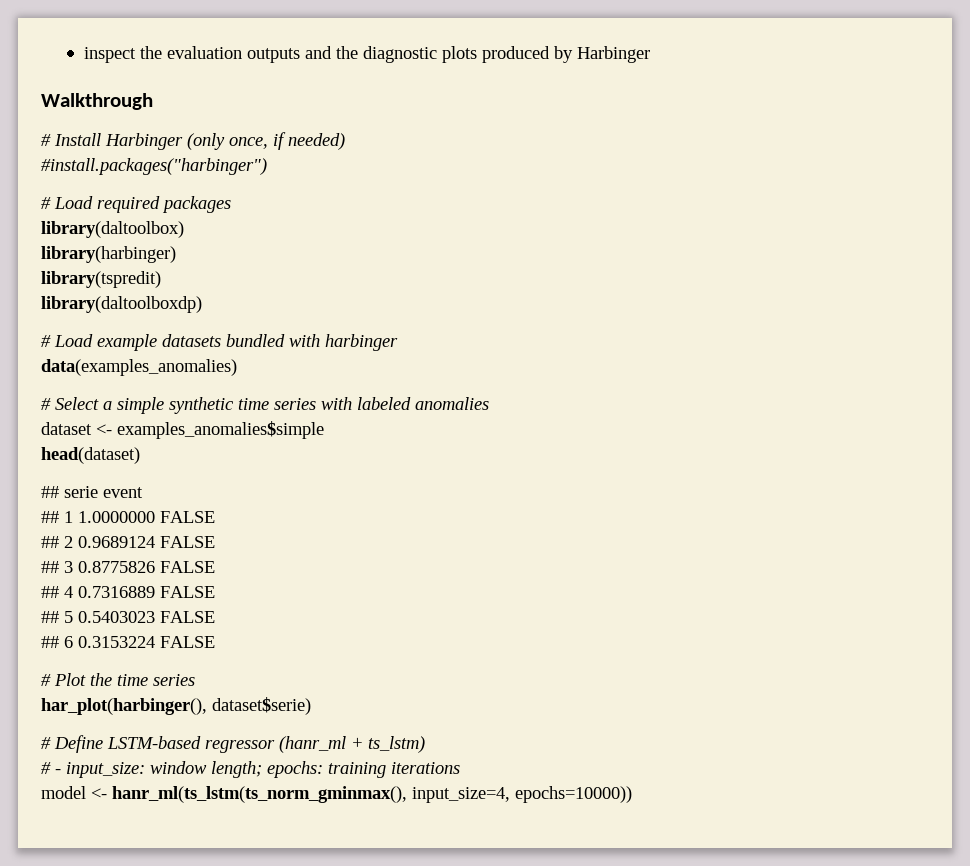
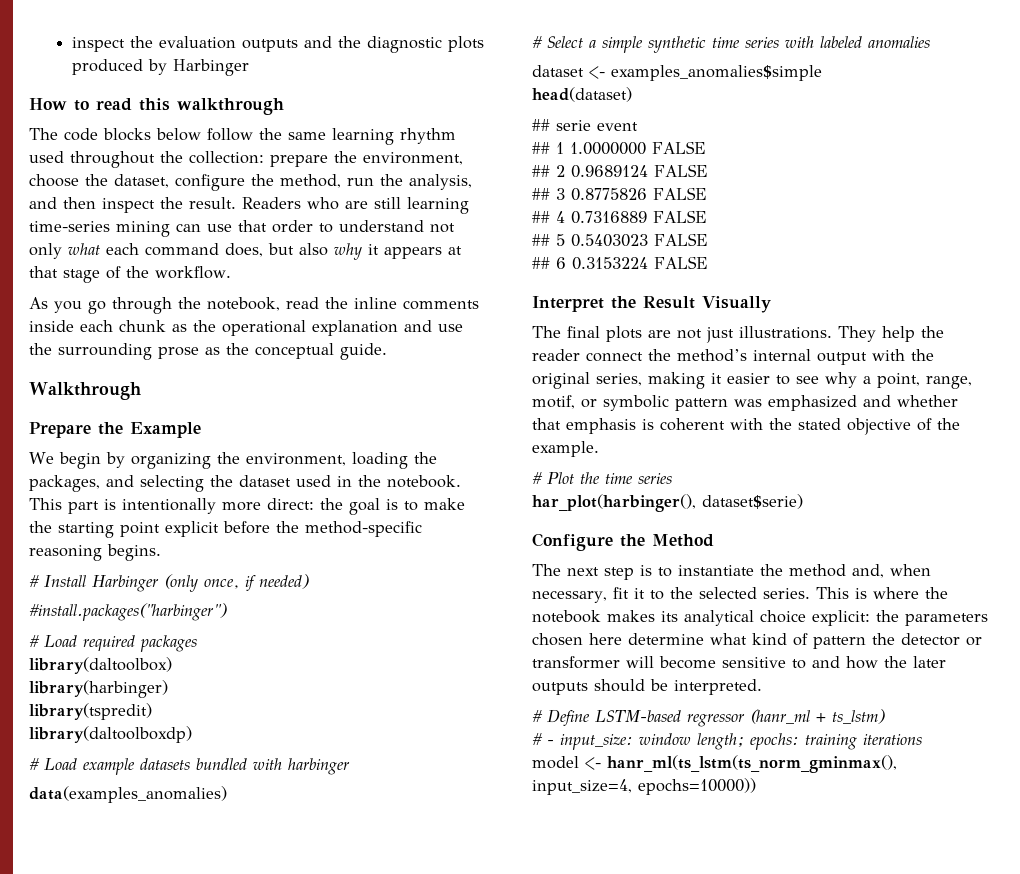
+ How to read this walkthrough
+ The code blocks below follow the same learning rhythm used throughout the collection: prepare the environment, choose the dataset, configure the method, run the analysis, and then inspect the result. Readers who are still learning time-series mining can use that order to understand not only what each command does, but also why it appears at that stage of the workflow.
+ As you go through the notebook, read the inline comments inside each chunk as the operational explanation and use the surrounding prose as the conceptual guide.
  Walkthrough
+ Prepare the Example
+ We begin by organizing the environment, loading the packages, and selecting the dataset used in the notebook. This part is intentionally more direct: the goal is to make the starting point explicit before the method-specific reasoning begins.
+ Interpret the Result Visually
+ The final plots are not just illustrations. They help the reader connect the method’s internal output with the original series, making it easier to see why a point, range, motif, or symbolic pattern was emphasized and whether that emphasis is coherent with the stated objective of the example.
+ Configure the Method
+ The next step is to instantiate the method and, when necessary, fit it to the selected series. This is where the notebook makes its analytical choice explicit: the parameters chosen here determine what kind of pattern the detector or transformer will become sensitive to and how the later outputs should be interpreted.

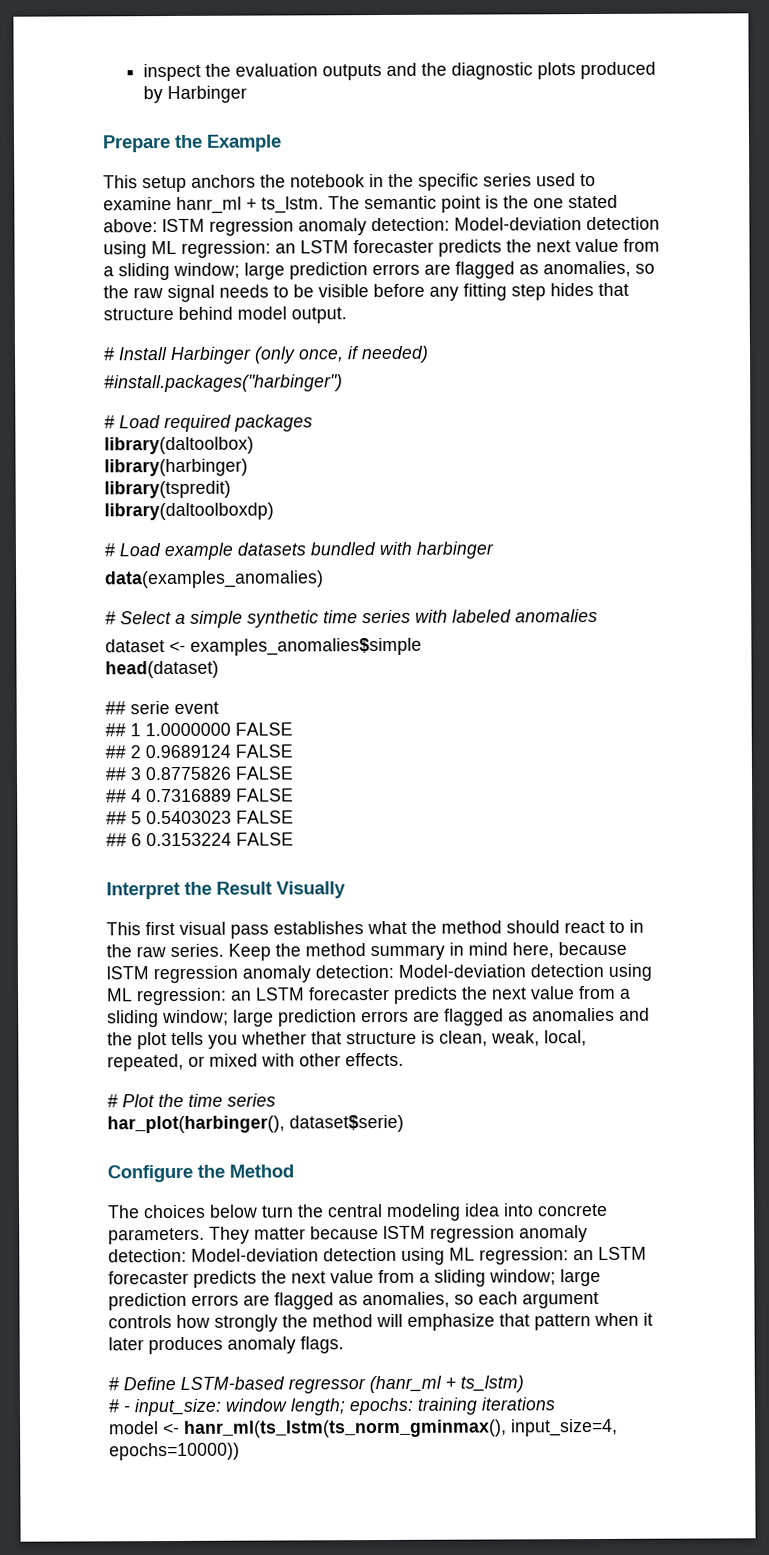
- How to read this walkthrough
- The code blocks below follow the same learning rhythm used throughout the collection: prepare the environment, choose the dataset, configure the method, run the analysis, and then inspect the result. Readers who are still learning time-series mining can use that order to understand not only what each command does, but also why it appears at that stage of the workflow.
- As you go through the notebook, read the inline comments inside each chunk as the operational explanation and use the surrounding prose as the conceptual guide.
- Walkthrough
  Prepare the Example
- We begin by organizing the environment, loading the packages, and selecting the dataset used in the notebook. This part is intentionally more direct: the goal is to make the starting point explicit before the method-specific reasoning begins.
+ This setup anchors the notebook in the specific series used to examine hanr_ml + ts_lstm. The semantic point is the one stated above: lSTM regression anomaly detection: Model-deviation detection using ML regression: an LSTM forecaster predicts the next value from a sliding window; large prediction errors are flagged as anomalies, so the raw signal needs to be visible before any fitting step hides that structure behind model output.
- The final plots are not just illustrations. They help the reader connect the method’s internal output with the original series, making it easier to see why a point, range, motif, or symbolic pattern was emphasized and whether that emphasis is coherent with the stated objective of the example.
+ This first visual pass establishes what the method should react to in the raw series. Keep the method summary in mind here, because lSTM regression anomaly detection: Model-deviation detection using ML regression: an LSTM forecaster predicts the next value from a sliding window; large prediction errors are flagged as anomalies and the plot tells you whether that structure is clean, weak, local, repeated, or mixed with other effects.
- The next step is to instantiate the method and, when necessary, fit it to the selected series. This is where the notebook makes its analytical choice explicit: the parameters chosen here determine what kind of pattern the detector or transformer will become sensitive to and how the later outputs should be interpreted.
+ The choices below turn the central modeling idea into concrete parameters. They matter because lSTM regression anomaly detection: Model-deviation detection using ML regression: an LSTM forecaster predicts the next value from a sliding window; large prediction errors are flagged as anomalies, so each argument controls how strongly the method will emphasize that pattern when it later produces anomaly flags.

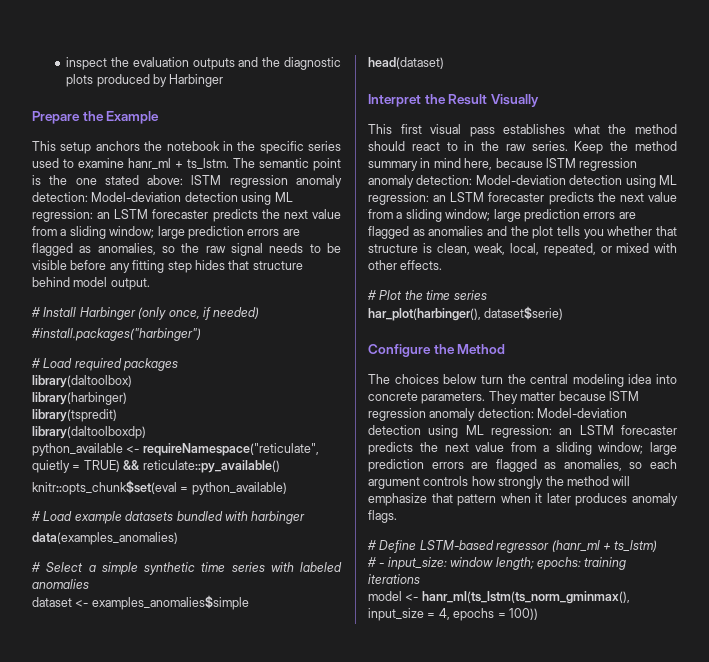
+ python_available <- requireNamespace("reticulate", quietly = TRUE) && reticulate::py_available()
+ knitr::opts_chunk$set(eval = python_available)
- ## serie event
- ## 1 1.0000000 FALSE
- ## 2 0.9689124 FALSE
- ## 3 0.8775826 FALSE
- ## 4 0.7316889 FALSE
- ## 5 0.5403023 FALSE
- ## 6 0.3153224 FALSE
- model <- hanr_ml(ts_lstm(ts_norm_gminmax(), input_size=4, epochs=10000))
+ model <- hanr_ml(ts_lstm(ts_norm_gminmax(), input_size = 4, epochs = 100))

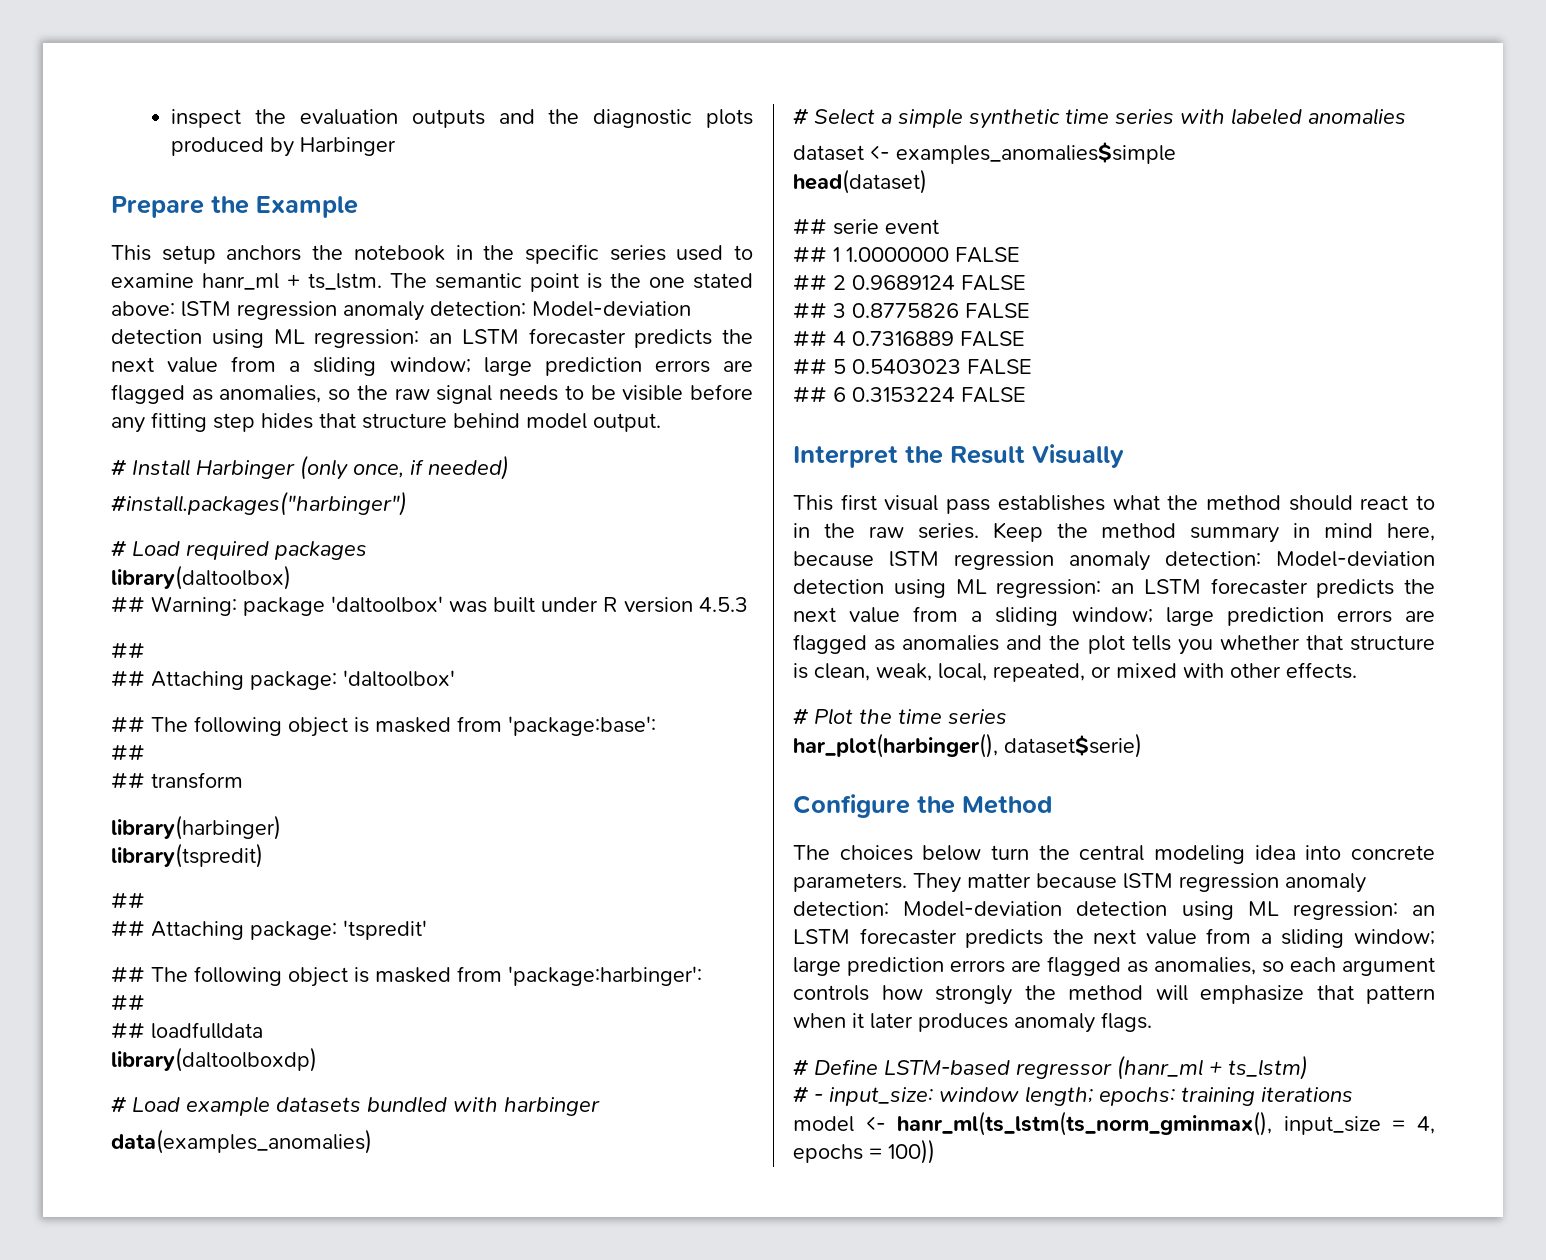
+ ## Warning: package 'daltoolbox' was built under R version 4.5.3
+ ##
+ ## Attaching package: 'daltoolbox'
+ ## The following object is masked from 'package:base':
+ ##
+ ## transform
  library(harbinger)
  library(tspredit)
+ ##
+ ## Attaching package: 'tspredit'
+ ## The following object is masked from 'package:harbinger':
+ ##
+ ## loadfulldata
  library(daltoolboxdp)
- python_available <- requireNamespace("reticulate", quietly = TRUE) && reticulate::py_available()
- knitr::opts_chunk$set(eval = python_available)
+ ## serie event
+ ## 1 1.0000000 FALSE
+ ## 2 0.9689124 FALSE
+ ## 3 0.8775826 FALSE
+ ## 4 0.7316889 FALSE
+ ## 5 0.5403023 FALSE
+ ## 6 0.3153224 FALSE

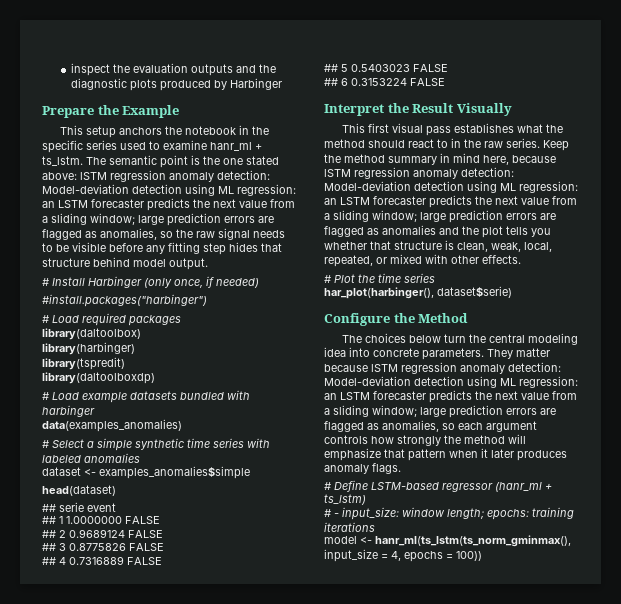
- ## Warning: package 'daltoolbox' was built under R version 4.5.3
- ##
- ## Attaching package: 'daltoolbox'
- ## The following object is masked from 'package:base':
- ##
- ## transform
  library(harbinger)
  library(tspredit)
- ##
- ## Attaching package: 'tspredit'
- ## The following object is masked from 'package:harbinger':
- ##
- ## loadfulldata

